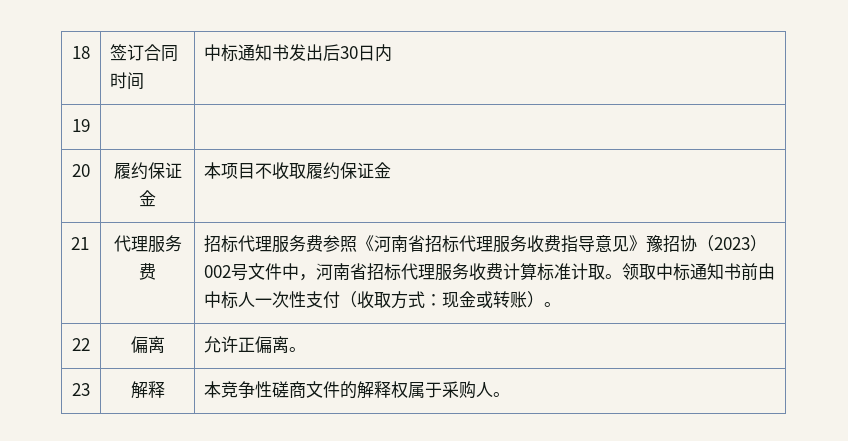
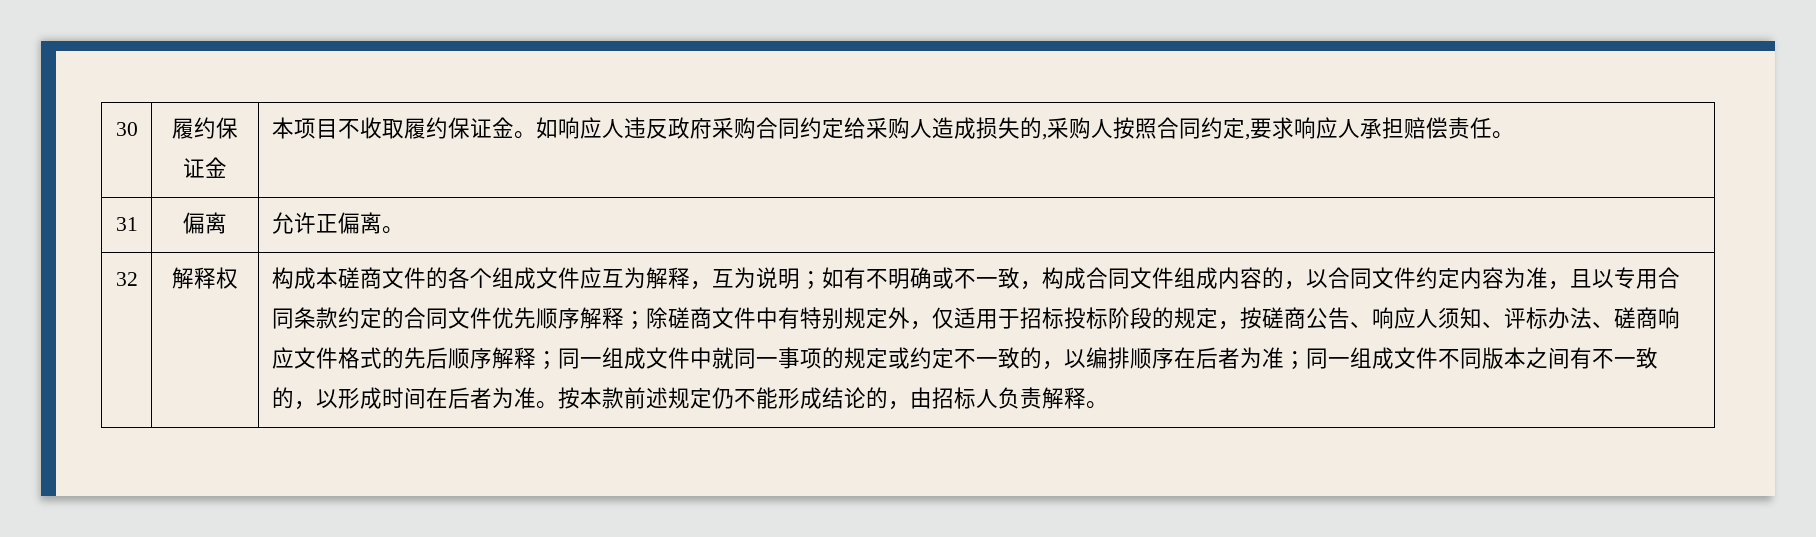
- 18 | 签订合同时间 | 中标通知书发出后30日内
- 19 | |
- 20 | 履约保证金 | 本项目不收取履约保证金
- 21 | 代理服务费 | 招标代理服务费参照《河南省招标代理服务收费指导意见》豫招协（2023）002号文件中，河南省招标代理服务收费计算标准计取。领取中标通知书前由中标人一次性支付（收取方式：现金或转账）。
- 22 | 偏离 | 允许正偏离。
+ 30 | 履约保证金 | 本项目不收取履约保证金。如响应人违反政府采购合同约定给采购人造成损失的,采购人按照合同约定,要求响应人承担赔偿责任。
+ 31 | 偏离 | 允许正偏离。
- 23 | 解释 | 本竞争性磋商文件的解释权属于采购人。
+ 32 | 解释权 | 构成本磋商文件的各个组成文件应互为解释，互为说明；如有不明确或不一致，构成合同文件组成内容的，以合同文件约定内容为准，且以专用合同条款约定的合同文件优先顺序解释；除磋商文件中有特别规定外，仅适用于招标投标阶段的规定，按磋商公告、响应人须知、评标办法、磋商响应文件格式的先后顺序解释；同一组成文件中就同一事项的规定或约定不一致的，以编排顺序在后者为准；同一组成文件不同版本之间有不一致的，以形成时间在后者为准。按本款前述规定仍不能形成结论的，由招标人负责解释。

